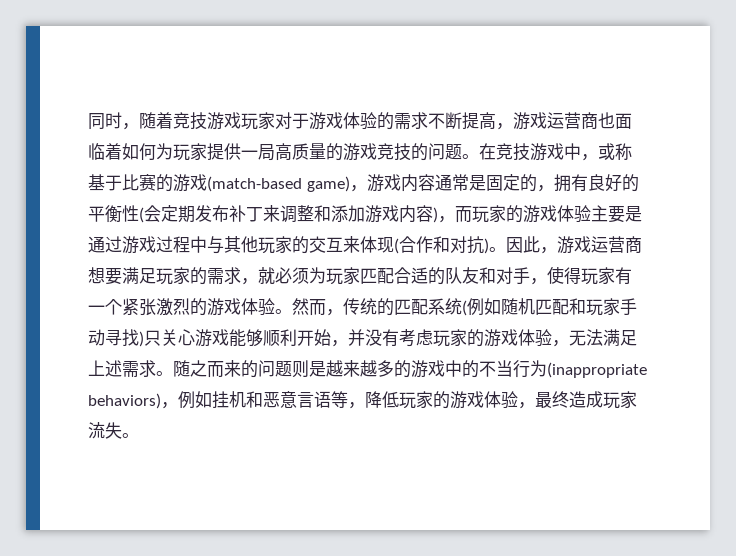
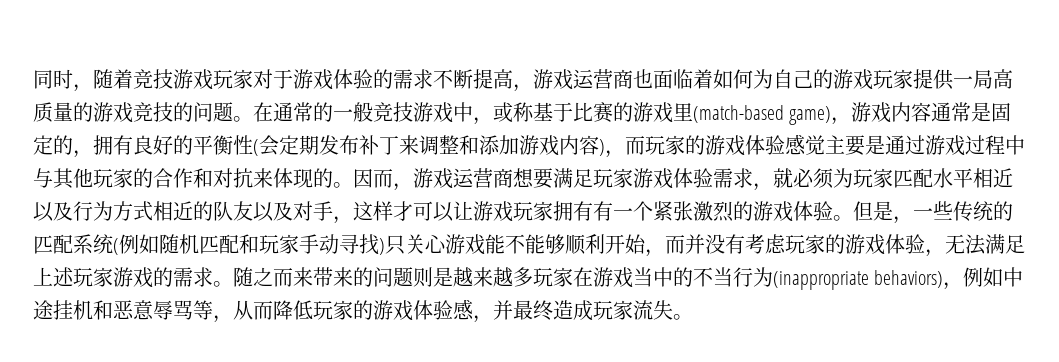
- 同时，随着竞技游戏玩家对于游戏体验的需求不断提高，游戏运营商也面临着如何为玩家提供一局高质量的游戏竞技的问题。
+ 同时，随着竞技游戏玩家对于游戏体验的需求不断提高，游戏运营商也面临着如何为自己的游戏玩家提供一局高质量的游戏竞技的问题。
- 在竞技游戏中，或称基于比赛的游戏(match-based game)，游戏内容通常是固定的，拥有良好的平衡性(会定期发布补丁来调整和添加游戏内容)，而玩家的游戏体验主要是通过游戏过程中与其他玩家的交互来体现(合作和对抗)。因此，游戏运营商想要满足玩家的需求，就必须为玩家匹配合适的队友和对手，使得玩家有一个紧张激烈的游戏体验。
+ 在通常的一般竞技游戏中，或称基于比赛的游戏里(match-based game)，游戏内容通常是固定的，拥有良好的平衡性(会定期发布补丁来调整和添加游戏内容)，而玩家的游戏体验感觉主要是通过游戏过程中与其他玩家的合作和对抗来体现的。因而，游戏运营商想要满足玩家游戏体验需求，就必须为玩家匹配水平相近以及行为方式相近的队友以及对手，这样才可以让游戏玩家拥有有一个紧张激烈的游戏体验。
- 然而，传统的匹配系统(例如随机匹配和玩家手动寻找)只关心游戏能够顺利开始，并没有考虑玩家的游戏体验，无法满足上述需求。
+ 但是，一些传统的匹配系统(例如随机匹配和玩家手动寻找)只关心游戏能不能够顺利开始，而并没有考虑玩家的游戏体验，无法满足上述玩家游戏的需求。
- 随之而来的问题则是越来越多的游戏中的不当行为(inappropriate behaviors)，例如挂机和恶意言语等，降低玩家的游戏体验，最终造成玩家流失。
+ 随之而来带来的问题则是越来越多玩家在游戏当中的不当行为(inappropriate behaviors)，例如中途挂机和恶意辱骂等，从而降低玩家的游戏体验感，并最终造成玩家流失。

